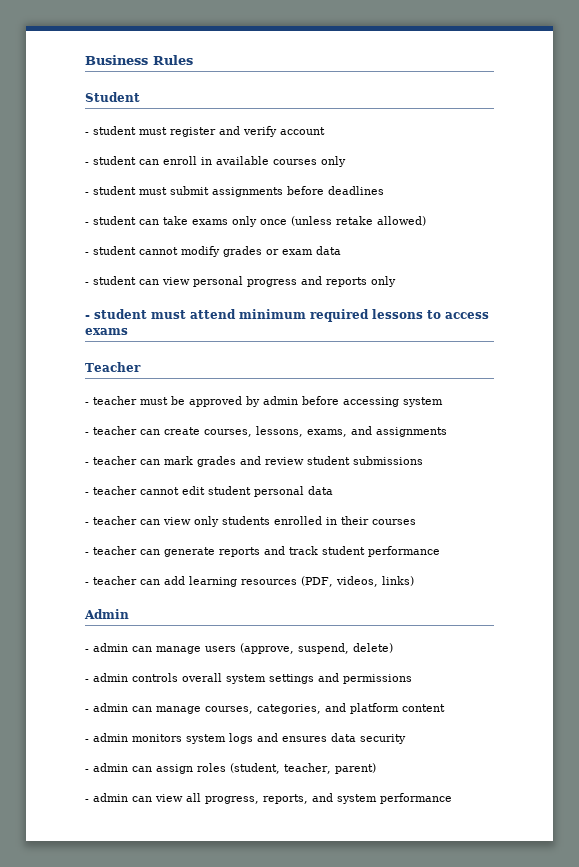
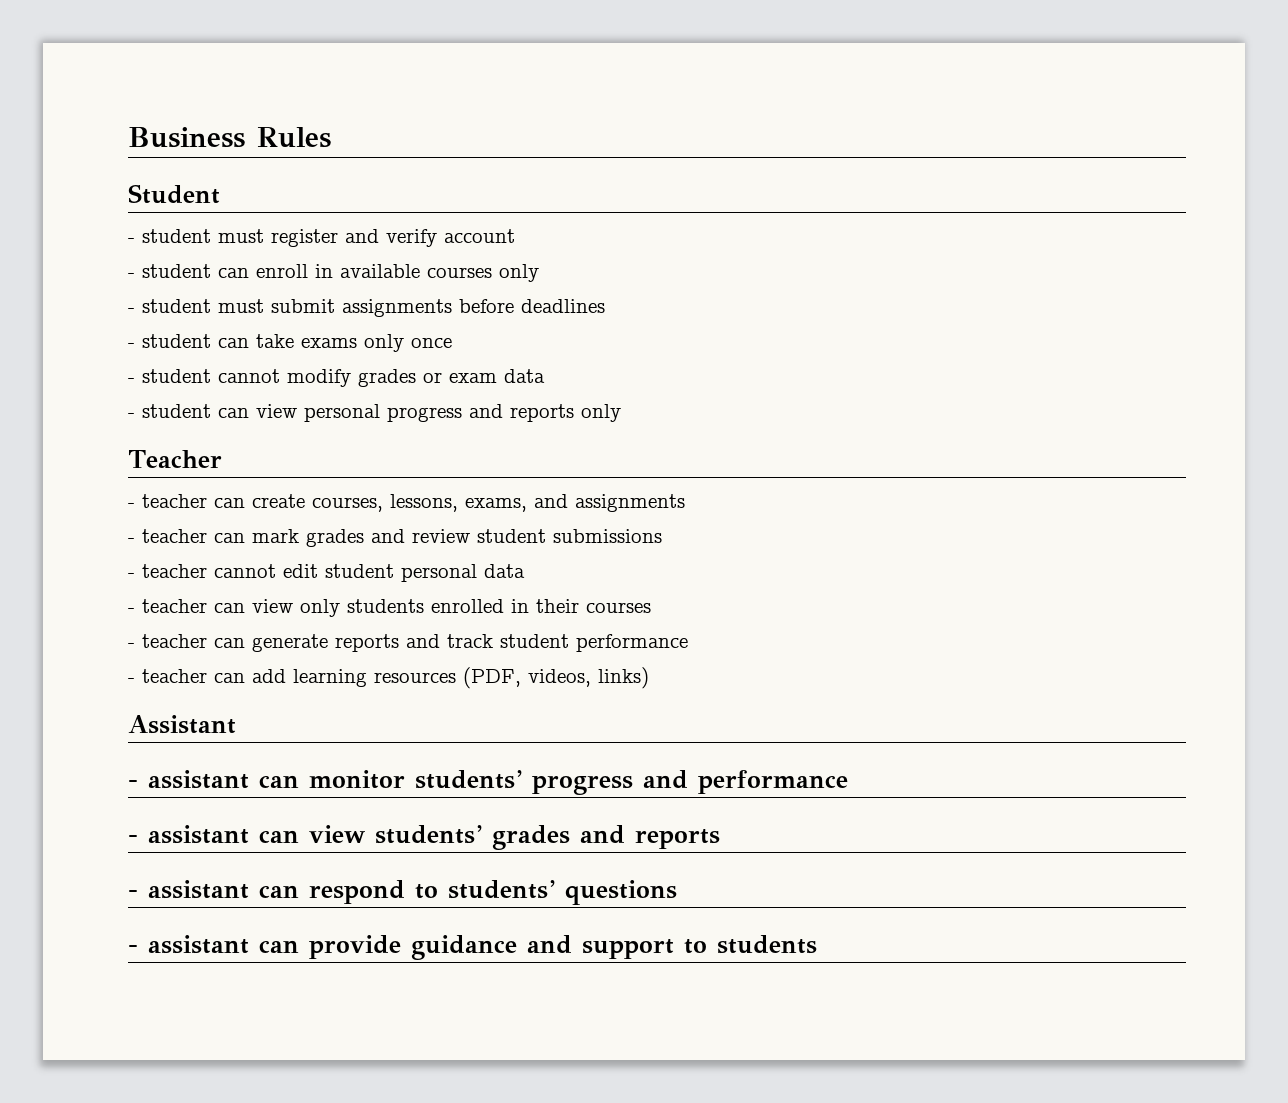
- - student can take exams only once (unless retake allowed)
+ - student can take exams only once
- - student must attend minimum required lessons to access exams
  Teacher
- - teacher must be approved by admin before accessing system
- Admin
- - admin can manage users (approve, suspend, delete)
- - admin controls overall system settings and permissions
- - admin can manage courses, categories, and platform content
- - admin monitors system logs and ensures data security
- - admin can assign roles (student, teacher, parent)
- - admin can view all progress, reports, and system performance
+ Assistant
+ - assistant can monitor students’ progress and performance
+ - assistant can view students’ grades and reports
+ - assistant can respond to students’ questions
+ - assistant can provide guidance and support to students

